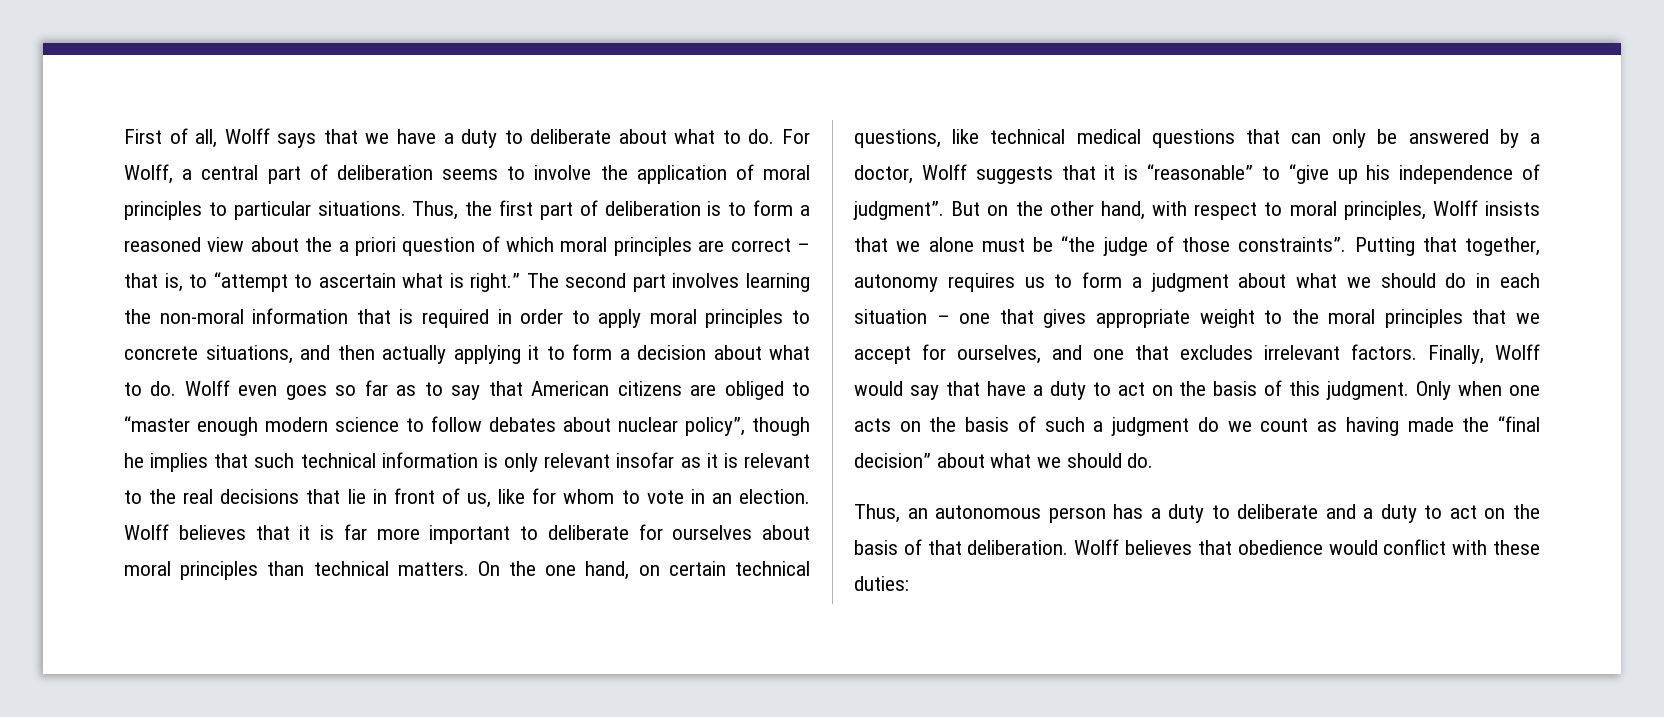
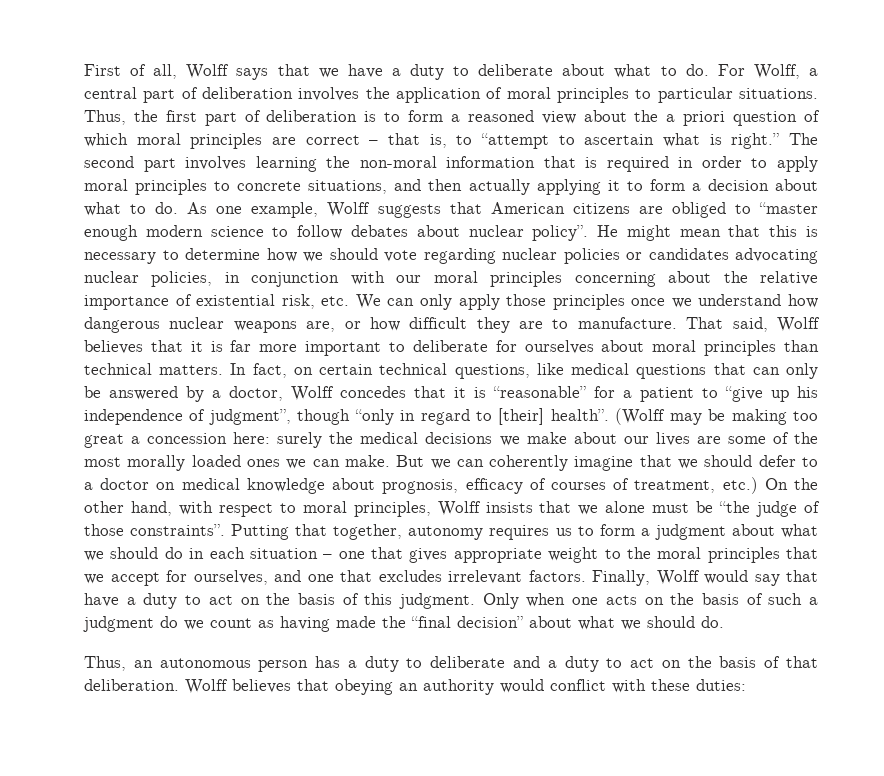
- For Wolff, a central part of deliberation seems to involve the application of moral principles to particular situations.
+ For Wolff, a central part of deliberation involves the application of moral principles to particular situations.
- Wolff even goes so far as to say that American citizens are obliged to “master enough modern science to follow debates about nuclear policy”, though he implies that such technical information is only relevant insofar as it is relevant to the real decisions that lie in front of us, like for whom to vote in an election. Wolff believes that it is far more important to deliberate for ourselves about moral principles than technical matters.
+ As one example, Wolff suggests that American citizens are obliged to “master enough modern science to follow debates about nuclear policy”. He might mean that this is necessary to determine how we should vote regarding nuclear policies or candidates advocating nuclear policies, in conjunction with our moral principles concerning about the relative importance of existential risk, etc. We can only apply those principles once we understand how dangerous nuclear weapons are, or how difficult they are to manufacture. That said, Wolff believes that it is far more important to deliberate for ourselves about moral principles than technical matters.
- On the one hand, on certain technical questions, like technical medical questions that can only be answered by a doctor, Wolff suggests that it is “reasonable” to “give up his independence of judgment”. But on the other hand, with respect to moral principles, Wolff insists that we alone must be “the judge of those constraints”.
+ In fact, on certain technical questions, like medical questions that can only be answered by a doctor, Wolff concedes that it is “reasonable” for a patient to “give up his independence of judgment”, though “only in regard to [their] health”. (Wolff may be making too great a concession here: surely the medical decisions we make about our lives are some of the most morally loaded ones we can make. But we can coherently imagine that we should defer to a doctor on medical knowledge about prognosis, efficacy of courses of treatment, etc.) On the other hand, with respect to moral principles, Wolff insists that we alone must be “the judge of those constraints”.
- Wolff believes that obedience would conflict with these duties:
+ Wolff believes that obeying an authority would conflict with these duties:

